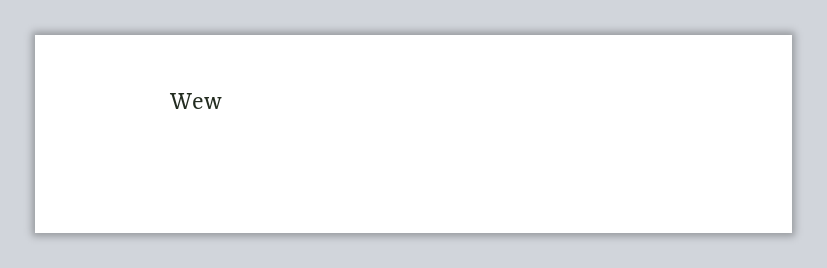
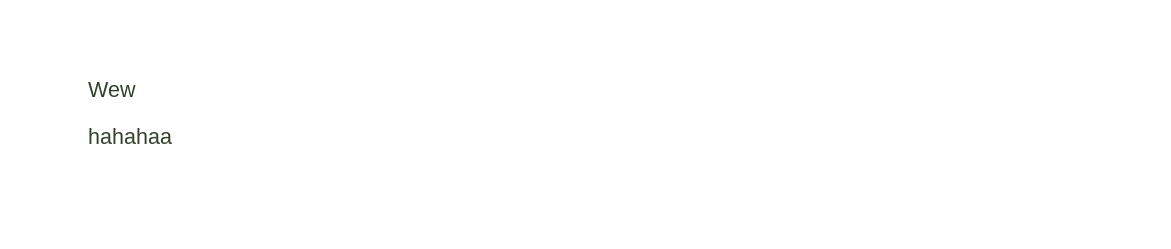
+ hahahaa

